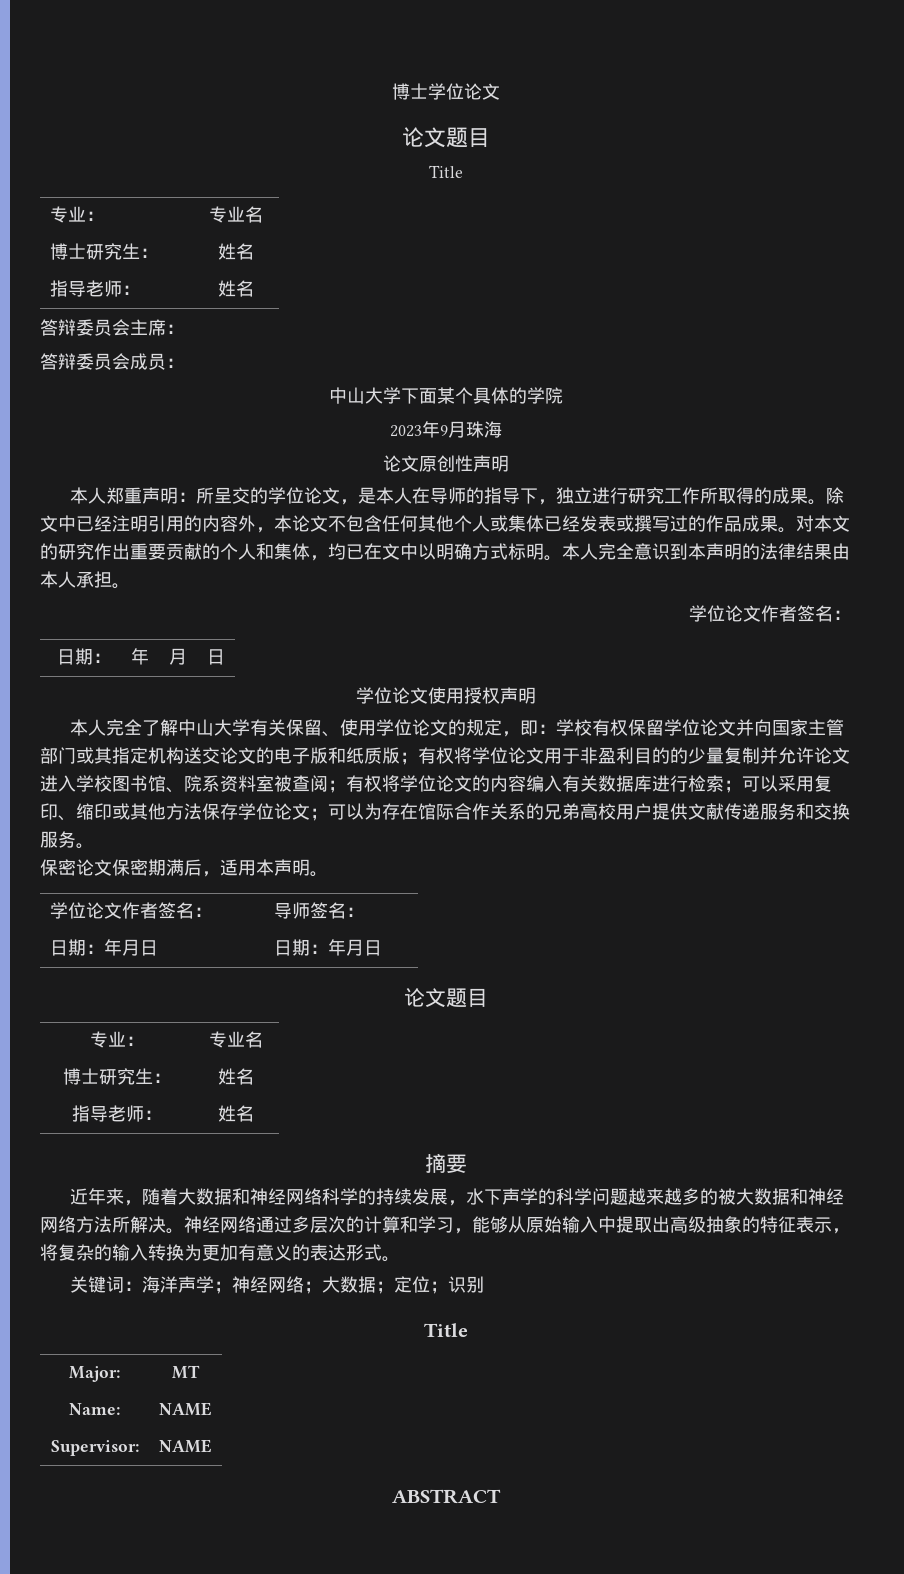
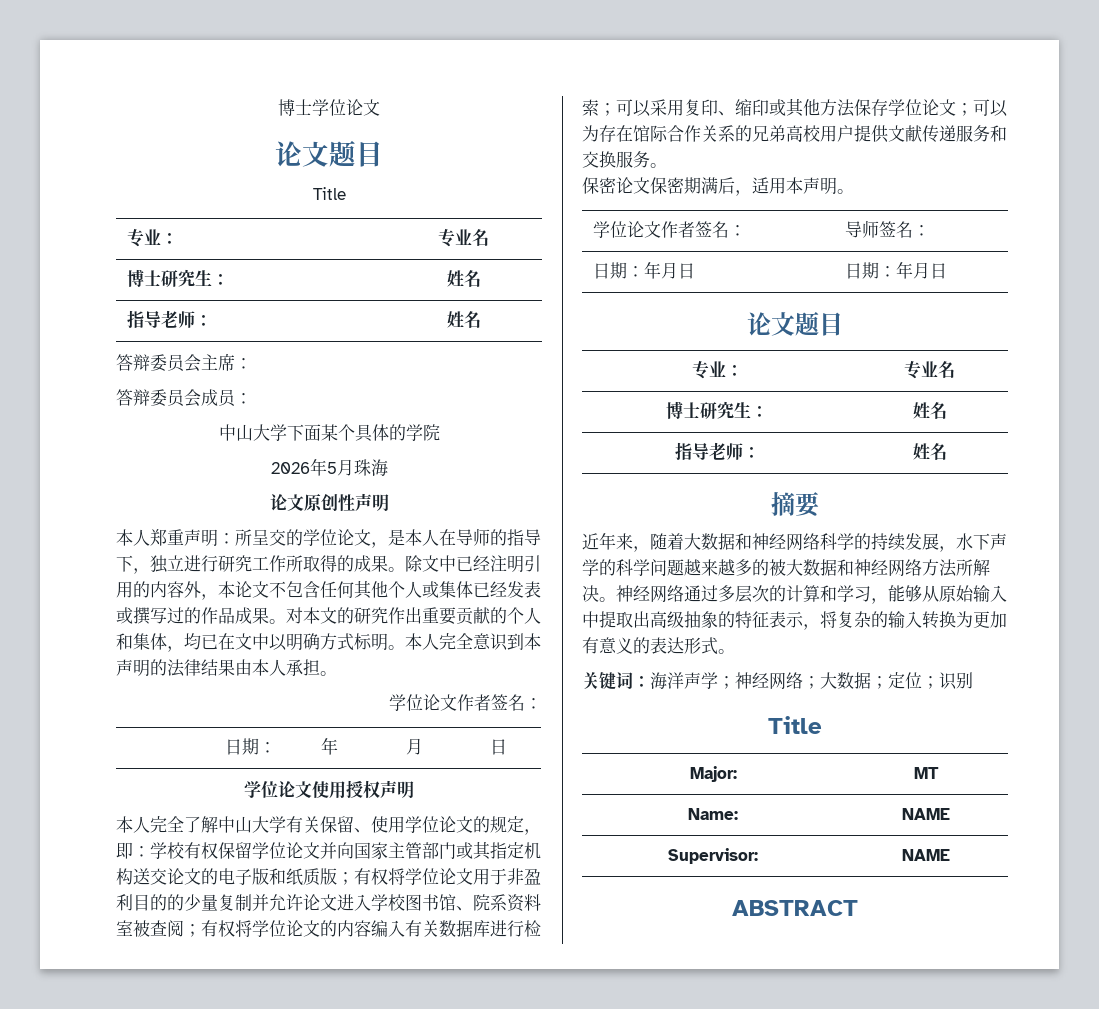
- 2023年9月珠海
+ 2026年5月珠海

